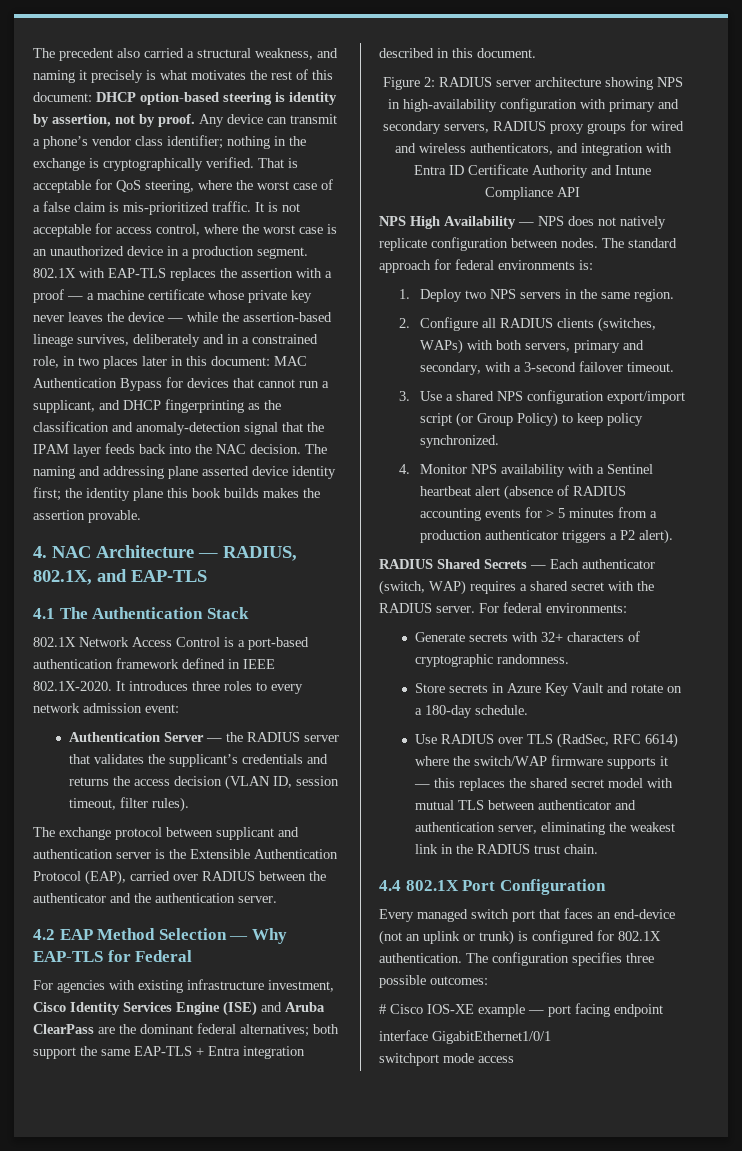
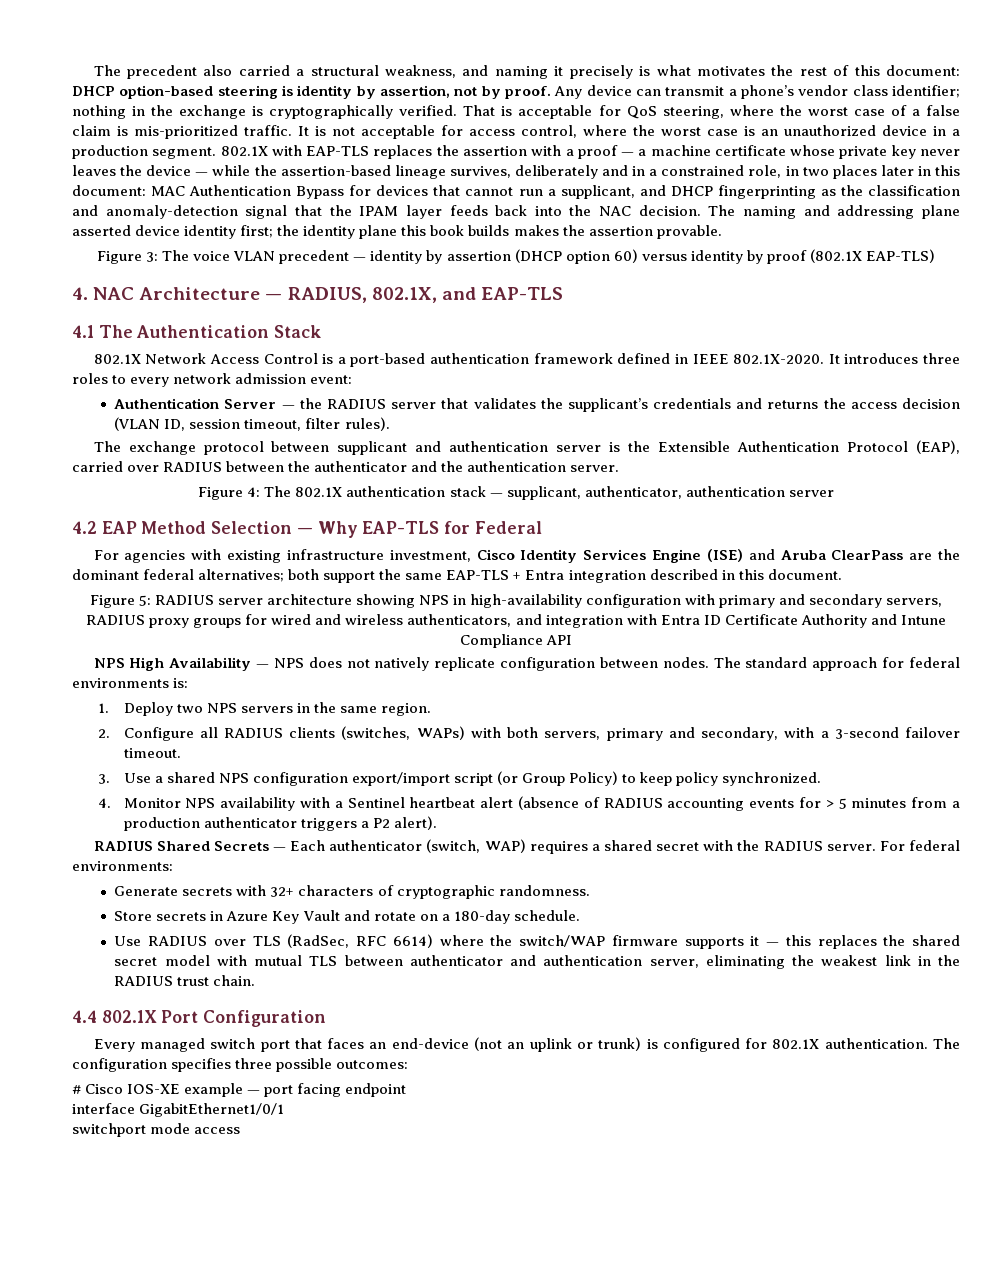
+ Figure 3: The voice VLAN precedent — identity by assertion (DHCP option 60) versus identity by proof (802.1X EAP-TLS)
+ Figure 4: The 802.1X authentication stack — supplicant, authenticator, authentication server
- Figure 2: RADIUS server architecture showing NPS in high-availability configuration with primary and secondary servers, RADIUS proxy groups for wired and wireless authenticators, and integration with Entra ID Certificate Authority and Intune Compliance API
+ Figure 5: RADIUS server architecture showing NPS in high-availability configuration with primary and secondary servers, RADIUS proxy groups for wired and wireless authenticators, and integration with Entra ID Certificate Authority and Intune Compliance API

